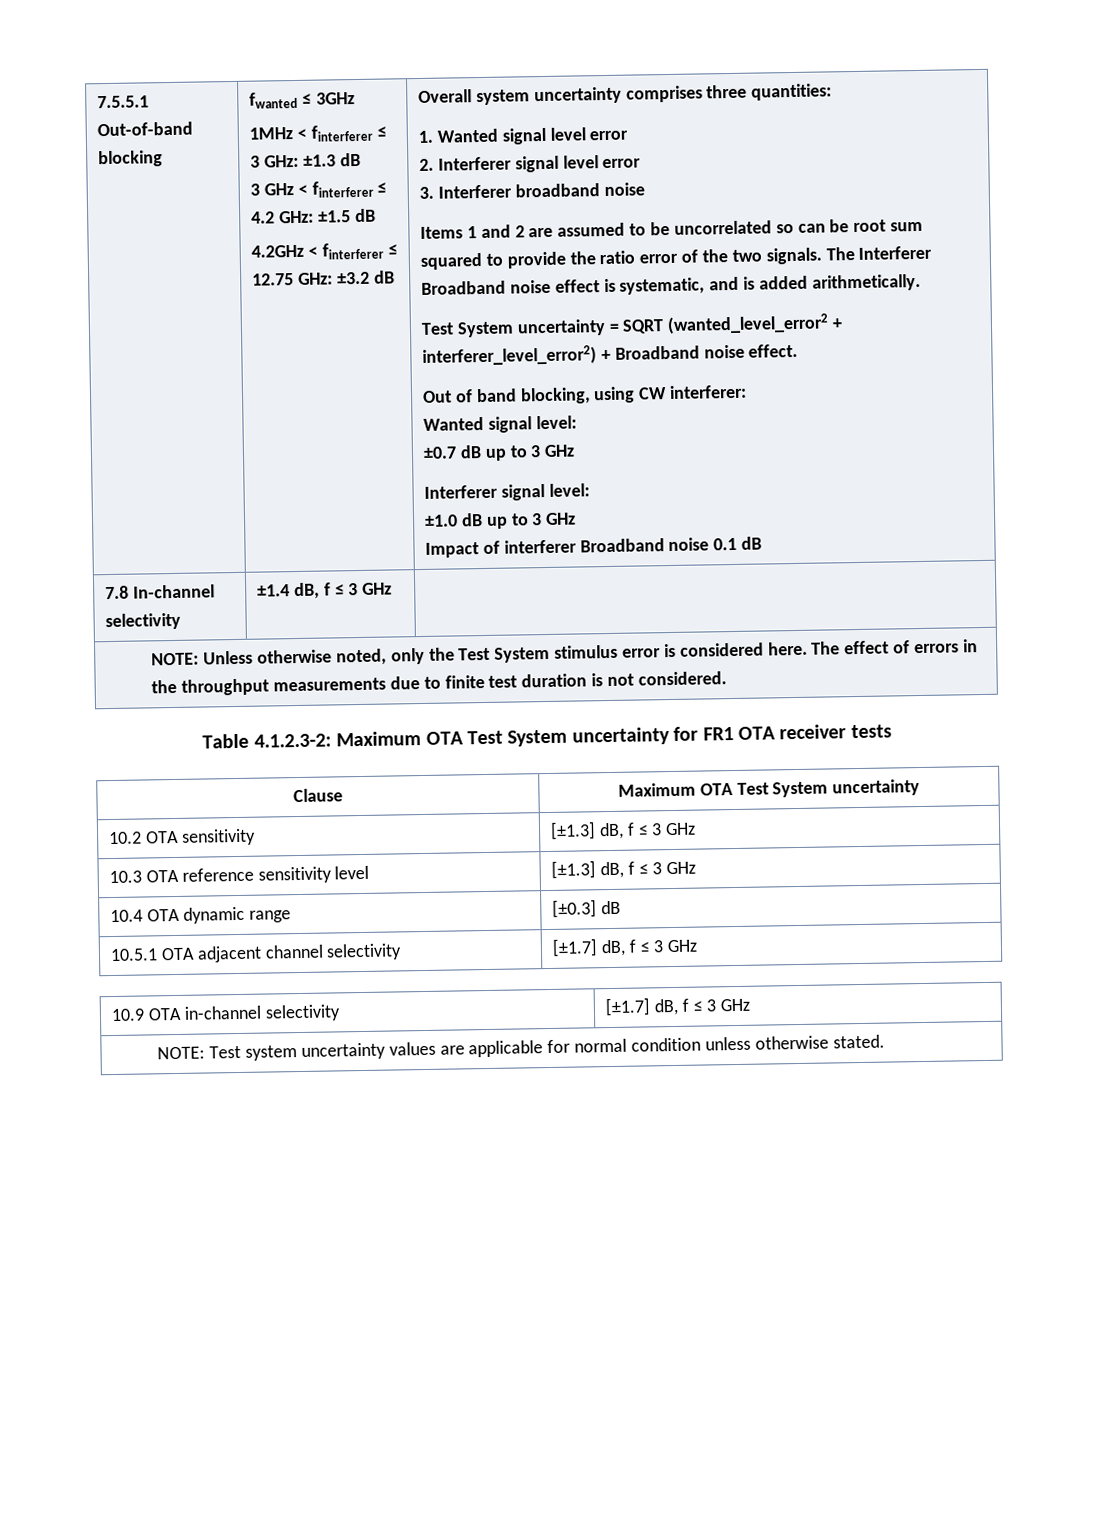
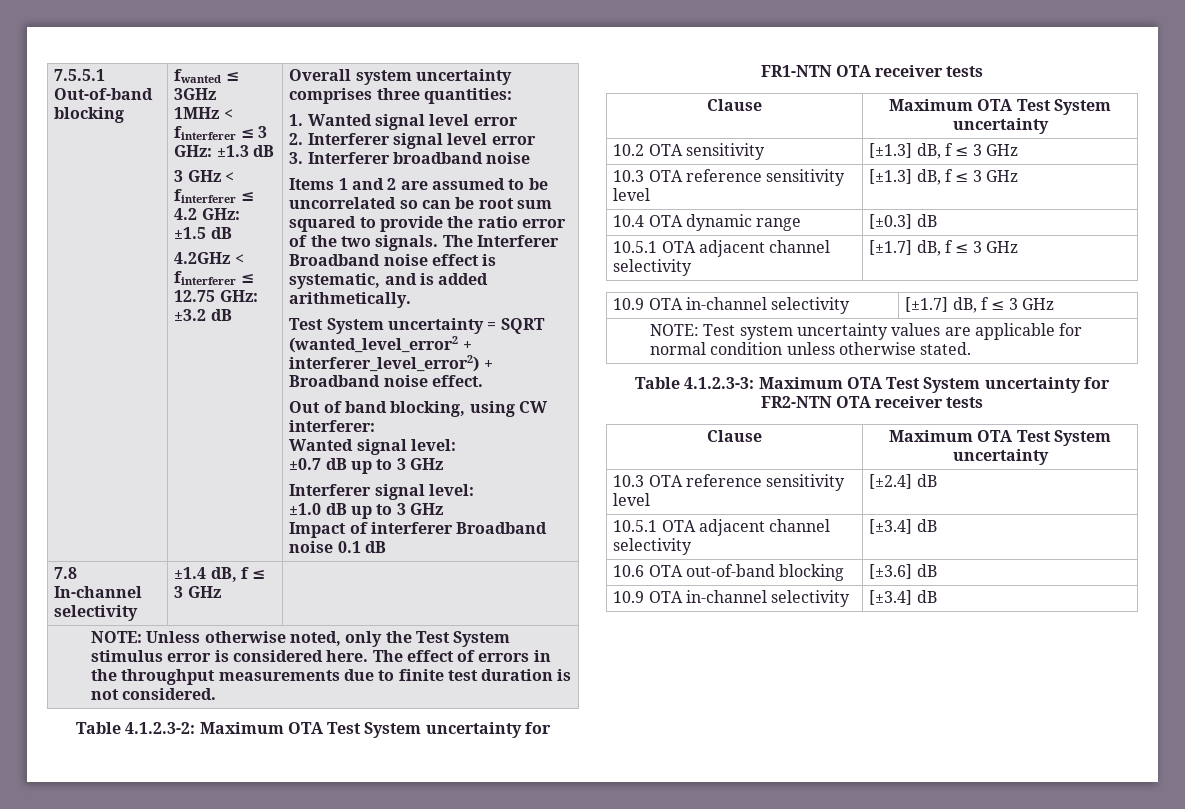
- Table 4.1.2.3-2: Maximum OTA Test System uncertainty for FR1 OTA receiver tests
+ Table 4.1.2.3-2: Maximum OTA Test System uncertainty for FR1-NTN OTA receiver tests
+ Table 4.1.2.3-3: Maximum OTA Test System uncertainty for FR2-NTN OTA receiver tests
+ Clause | Maximum OTA Test System uncertainty
+ 10.3 OTA reference sensitivity level | [±2.4] dB
+ 10.5.1 OTA adjacent channel selectivity | [±3.4] dB
+ 10.6 OTA out-of-band blocking | [±3.6] dB
+ 10.9 OTA in-channel selectivity | [±3.4] dB

